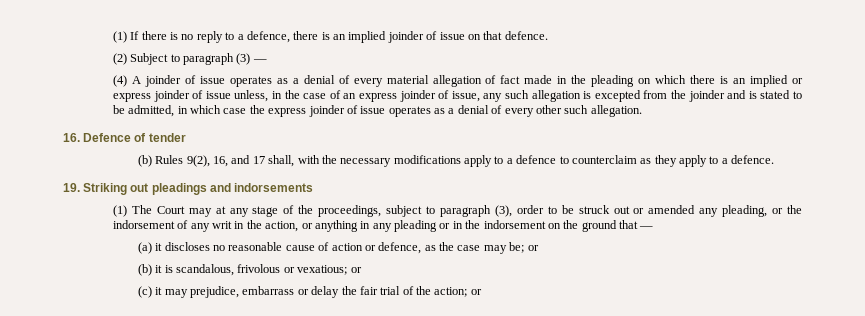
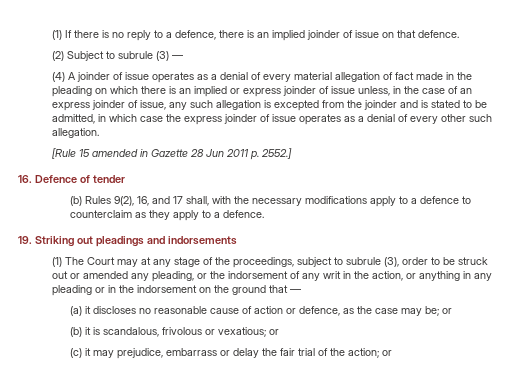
- (2) Subject to paragraph (3) —
+ (2) Subject to subrule (3) —
+ [Rule 15 amended in Gazette 28 Jun 2011 p. 2552.]
- (1) The Court may at any stage of the proceedings, subject to paragraph (3), order to be struck out or amended any pleading, or the indorsement of any writ in the action, or anything in any pleading or in the indorsement on the ground that —
+ (1) The Court may at any stage of the proceedings, subject to subrule (3), order to be struck out or amended any pleading, or the indorsement of any writ in the action, or anything in any pleading or in the indorsement on the ground that —

